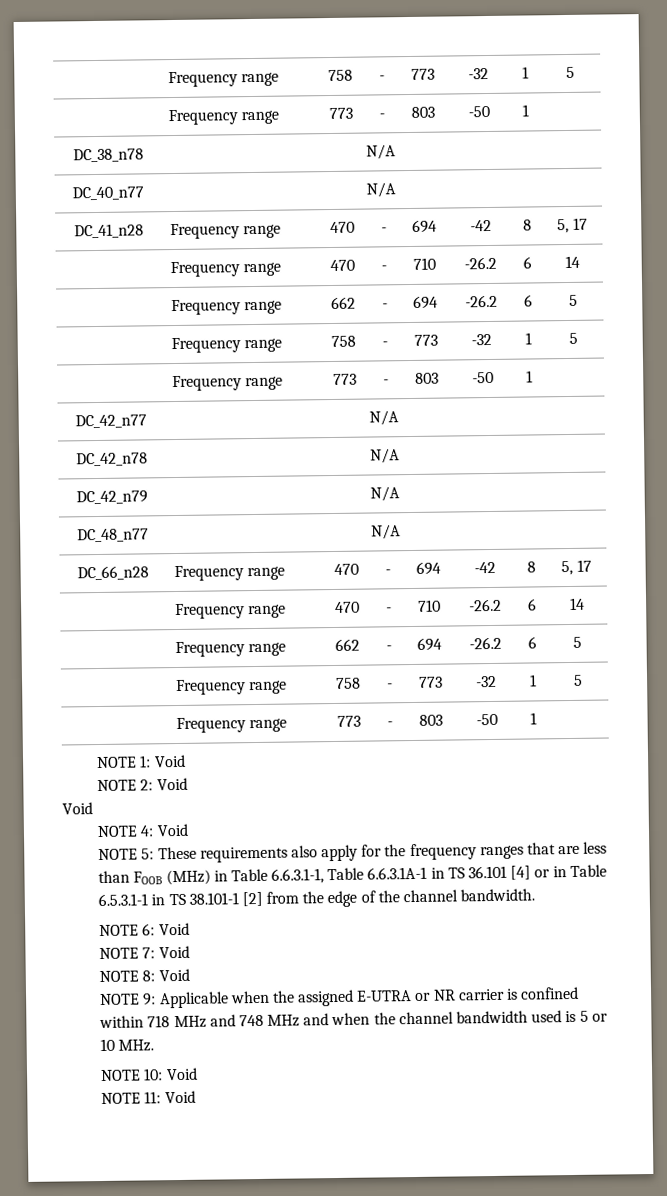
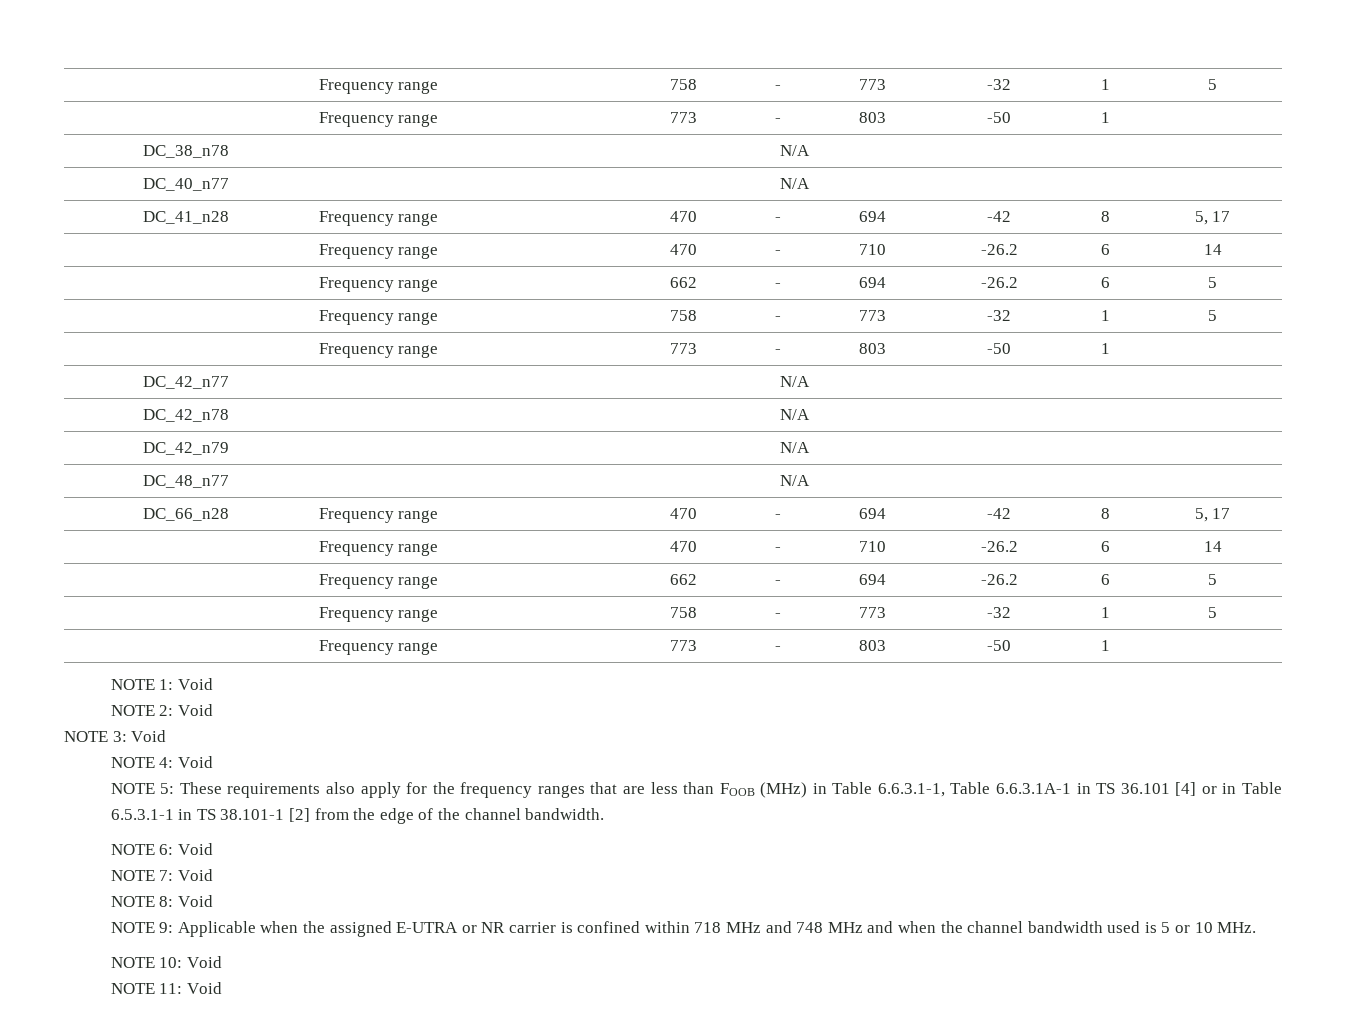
  NOTE 2: Void
- Void
+ NOTE 3: Void

